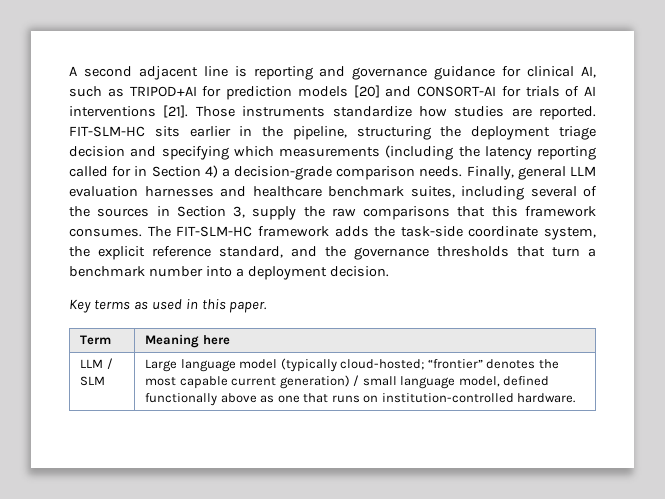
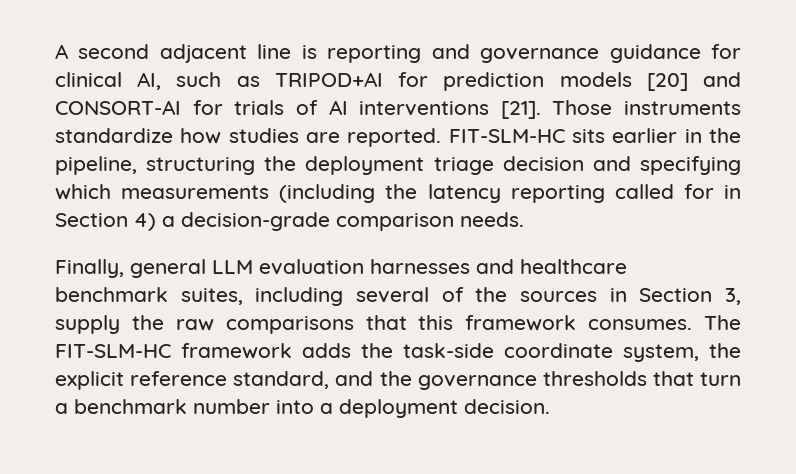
- FIT-SLM-HC sits earlier in the pipeline, structuring the deployment triage decision and specifying which measurements (including the latency reporting called for in Section 4) a decision-grade comparison needs. Finally, general LLM evaluation harnesses and healthcare benchmark suites, including several of the sources in Section 3, supply the raw comparisons that this framework consumes.
+ FIT-SLM-HC sits earlier in the pipeline, structuring the deployment triage decision and specifying which measurements (including the latency reporting called for in Section 4) a decision-grade comparison needs.
+ Finally, general LLM evaluation harnesses and healthcare benchmark suites, including several of the sources in Section 3, supply the raw comparisons that this framework consumes.
- Key terms as used in this paper.
- Term | Meaning here
- LLM / SLM | Large language model (typically cloud-hosted; “frontier” denotes the most capable current generation) / small language model, defined functionally above as one that runs on institution-controlled hardware.

